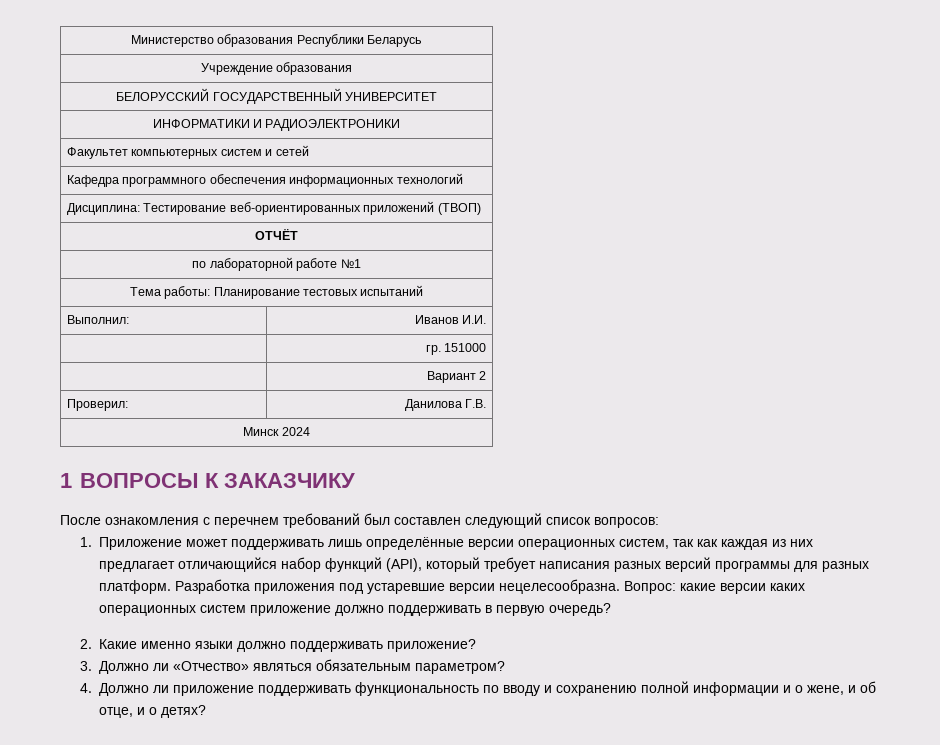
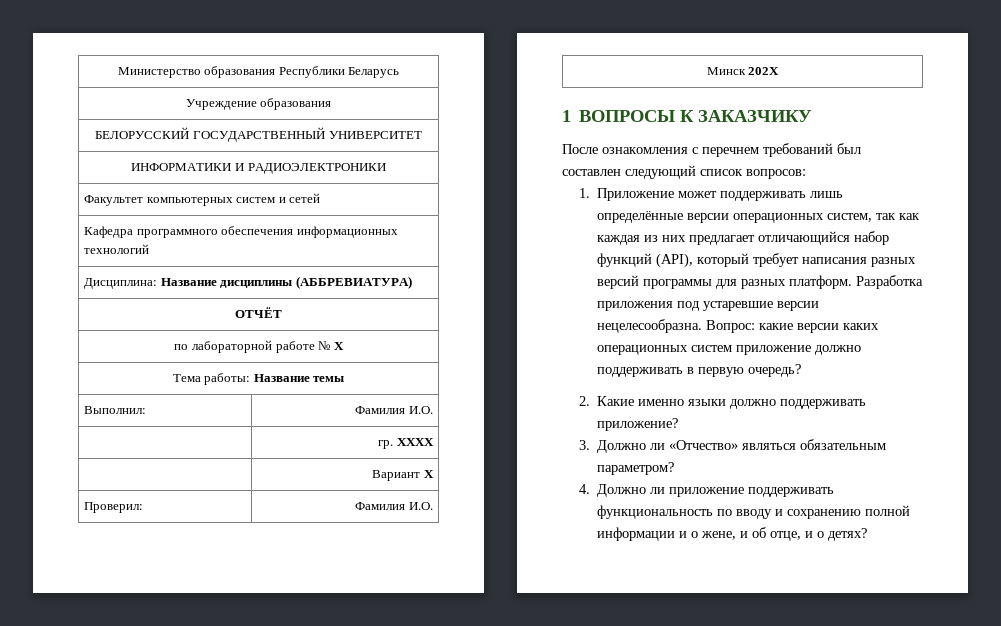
- Дисциплина: Тестирование веб-ориентированных приложений (ТВОП)
+ Дисциплина: Название дисциплины (АББРЕВИАТУРА)
- по лабораторной работе №1
+ по лабораторной работе № X
- Тема работы: Планирование тестовых испытаний
+ Тема работы: Название темы
- Выполнил: | Иванов И.И.
+ Выполнил: | Фамилия И.О.
- | гр. 151000
+ | гр. XXXX
- | Вариант 2
+ | Вариант X
- Проверил: | Данилова Г.В.
+ Проверил: | Фамилия И.О.
- Минск 2024
+ Минск 202X

